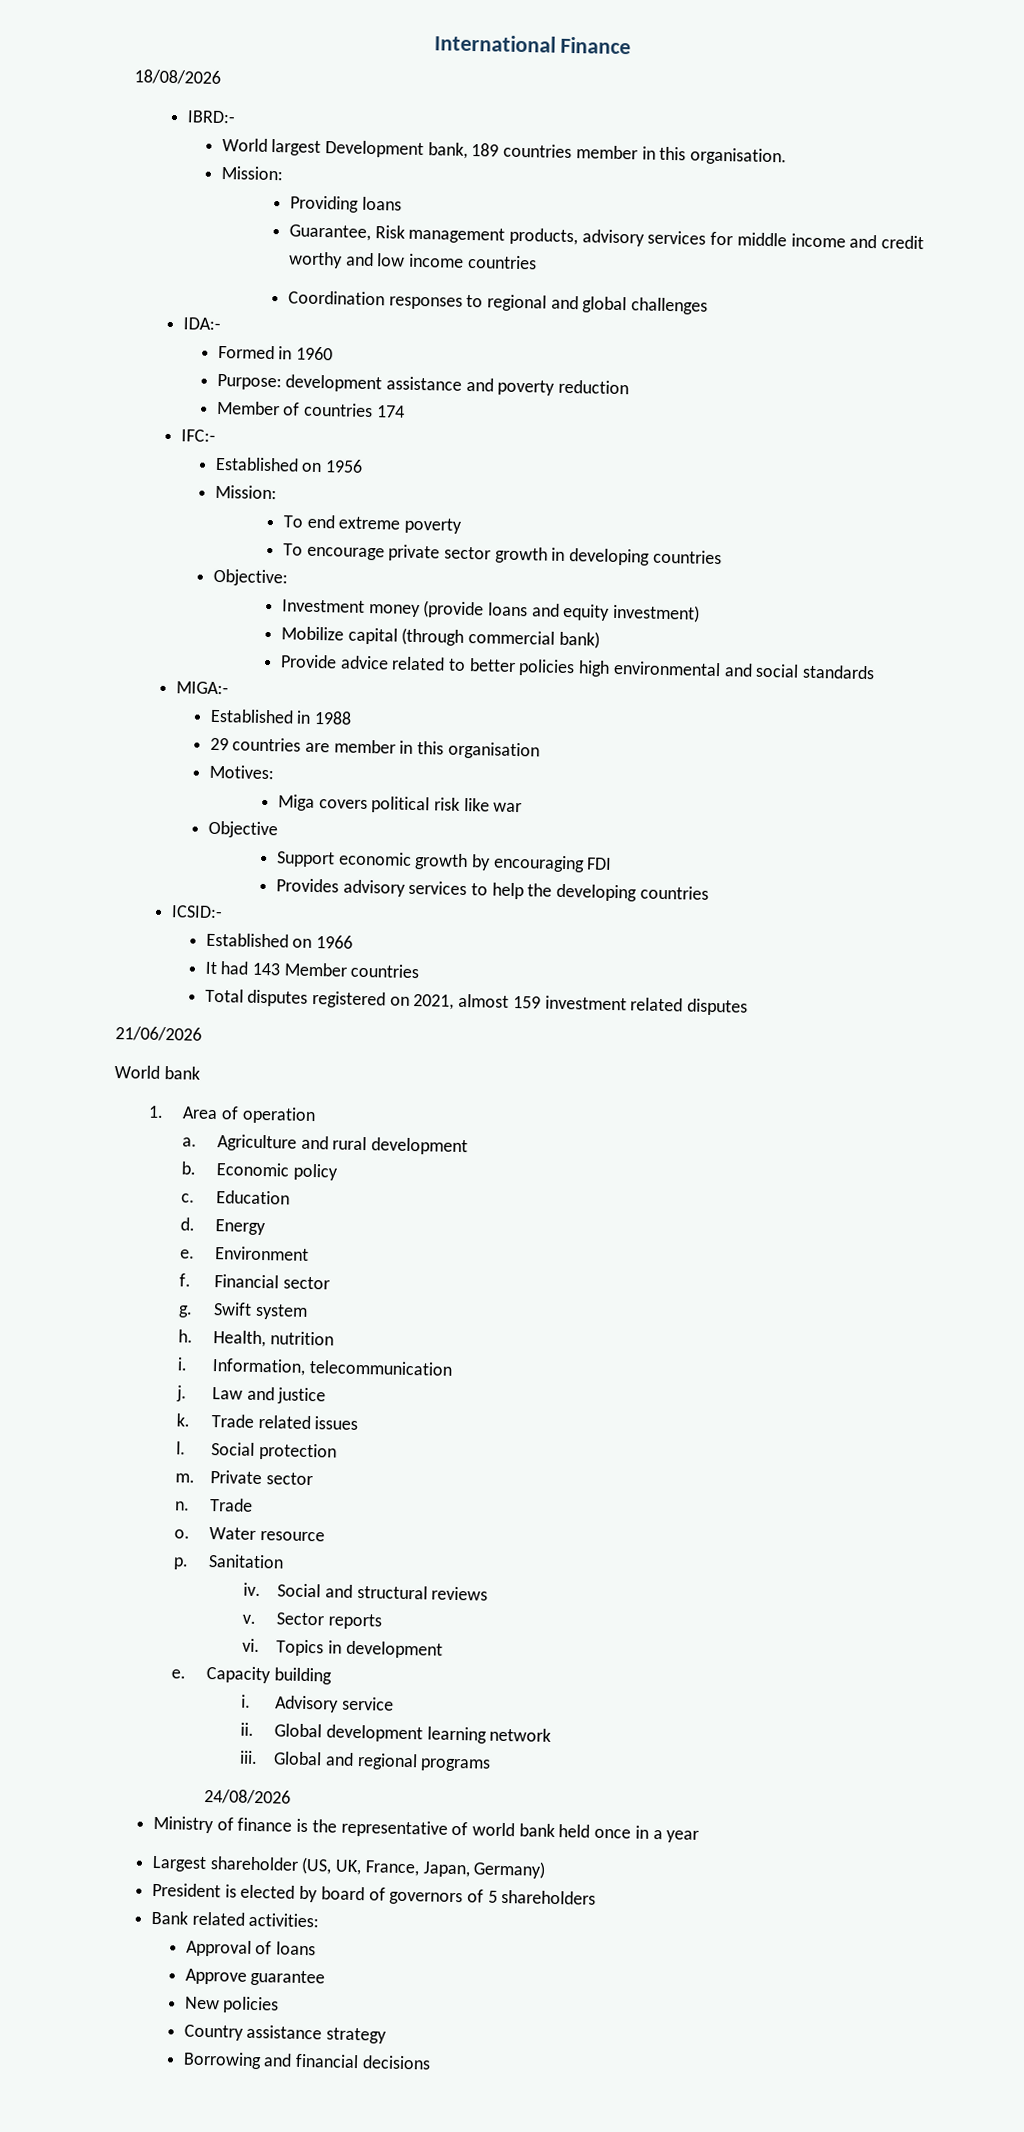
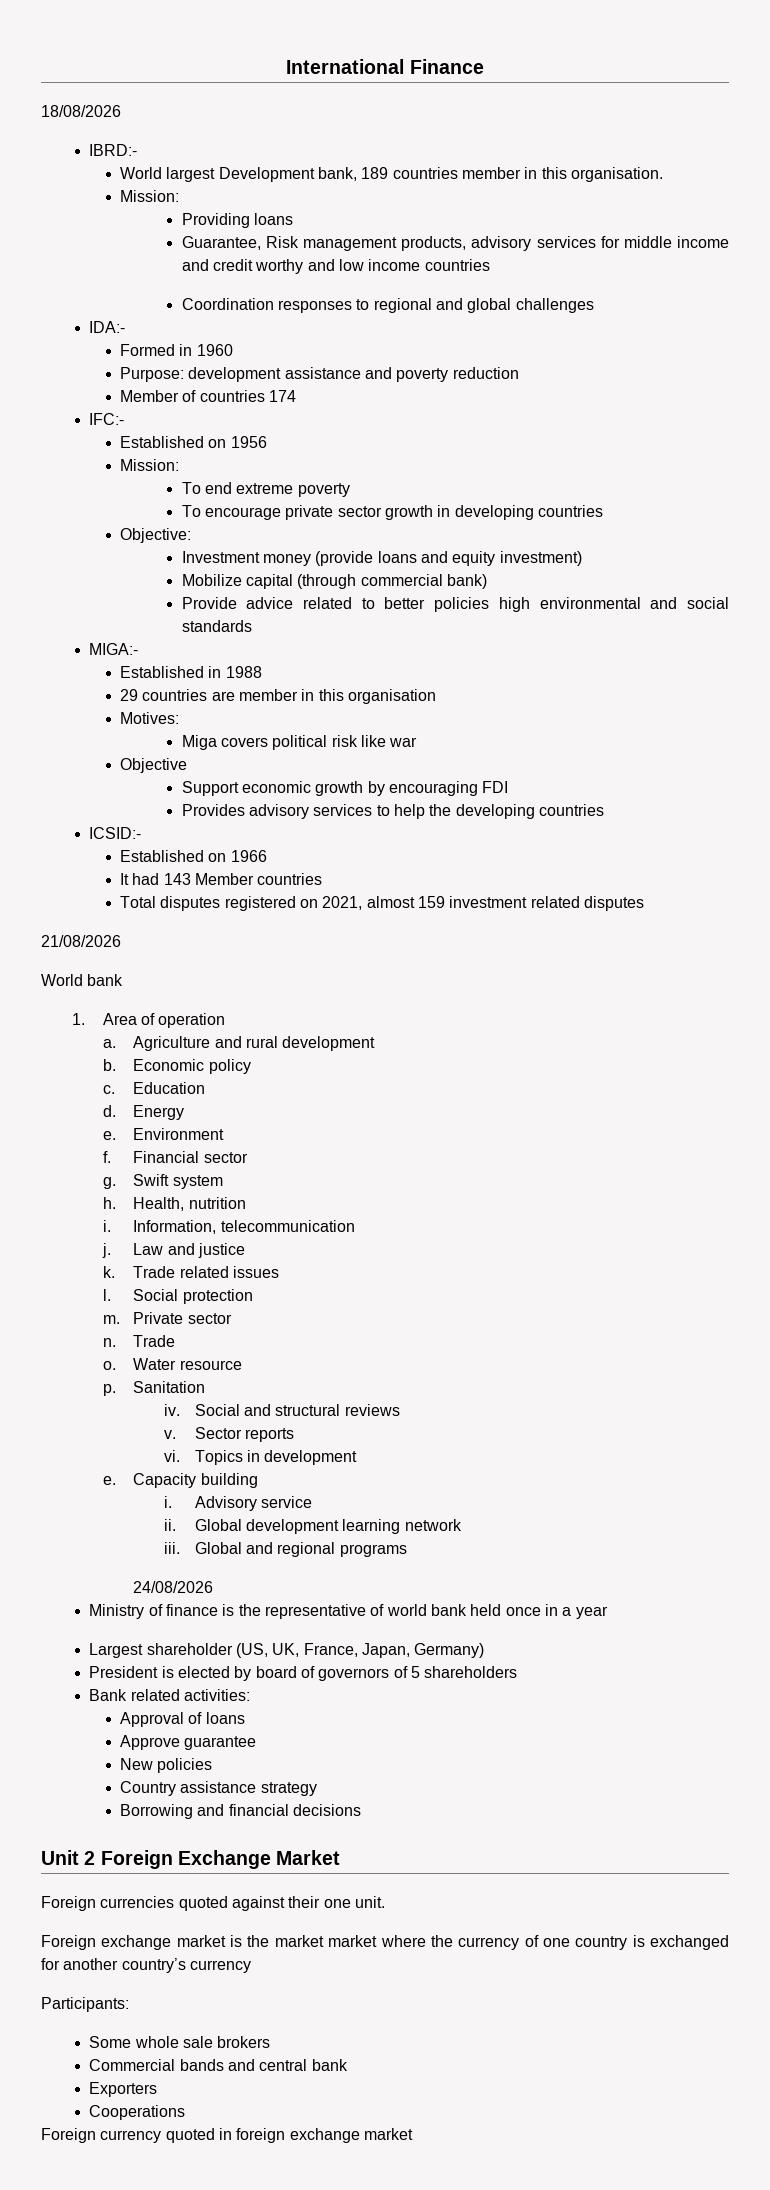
- 21/06/2026
+ 21/08/2026
+ Unit 2 Foreign Exchange Market
+ Foreign currencies quoted against their one unit.
+ Foreign exchange market is the market market where the currency of one country is exchanged for another country’s currency
+ Participants:
+ Some whole sale brokers
+ Commercial bands and central bank
+ Exporters
+ Cooperations
+ Foreign currency quoted in foreign exchange market

